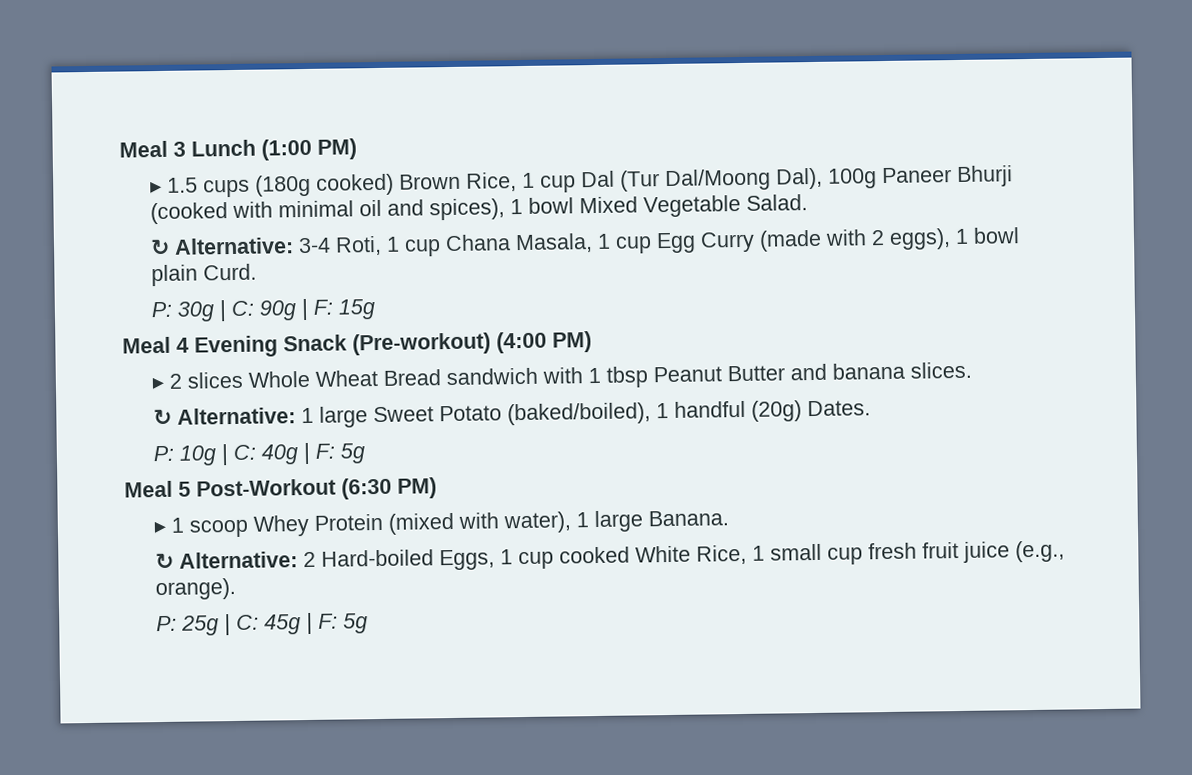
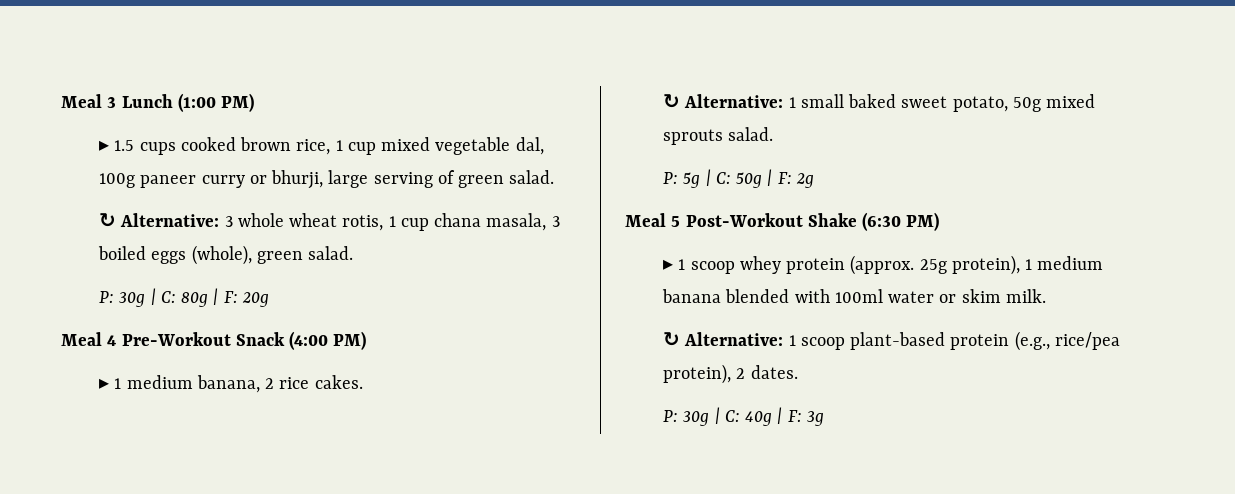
- ▸ 1.5 cups (180g cooked) Brown Rice, 1 cup Dal (Tur Dal/Moong Dal), 100g Paneer Bhurji (cooked with minimal oil and spices), 1 bowl Mixed Vegetable Salad.
- ↻ Alternative: 3-4 Roti, 1 cup Chana Masala, 1 cup Egg Curry (made with 2 eggs), 1 bowl plain Curd.
- P: 30g | C: 90g | F: 15g
+ ▸ 1.5 cups cooked brown rice, 1 cup mixed vegetable dal, 100g paneer curry or bhurji, large serving of green salad.
+ ↻ Alternative: 3 whole wheat rotis, 1 cup chana masala, 3 boiled eggs (whole), green salad.
+ P: 30g | C: 80g | F: 20g
- Meal 4 Evening Snack (Pre-workout) (4:00 PM)
+ Meal 4 Pre-Workout Snack (4:00 PM)
- ▸ 2 slices Whole Wheat Bread sandwich with 1 tbsp Peanut Butter and banana slices.
- ↻ Alternative: 1 large Sweet Potato (baked/boiled), 1 handful (20g) Dates.
- P: 10g | C: 40g | F: 5g
+ ▸ 1 medium banana, 2 rice cakes.
+ ↻ Alternative: 1 small baked sweet potato, 50g mixed sprouts salad.
+ P: 5g | C: 50g | F: 2g
- Meal 5 Post-Workout (6:30 PM)
+ Meal 5 Post-Workout Shake (6:30 PM)
- ▸ 1 scoop Whey Protein (mixed with water), 1 large Banana.
- ↻ Alternative: 2 Hard-boiled Eggs, 1 cup cooked White Rice, 1 small cup fresh fruit juice (e.g., orange).
- P: 25g | C: 45g | F: 5g
+ ▸ 1 scoop whey protein (approx. 25g protein), 1 medium banana blended with 100ml water or skim milk.
+ ↻ Alternative: 1 scoop plant-based protein (e.g., rice/pea protein), 2 dates.
+ P: 30g | C: 40g | F: 3g

